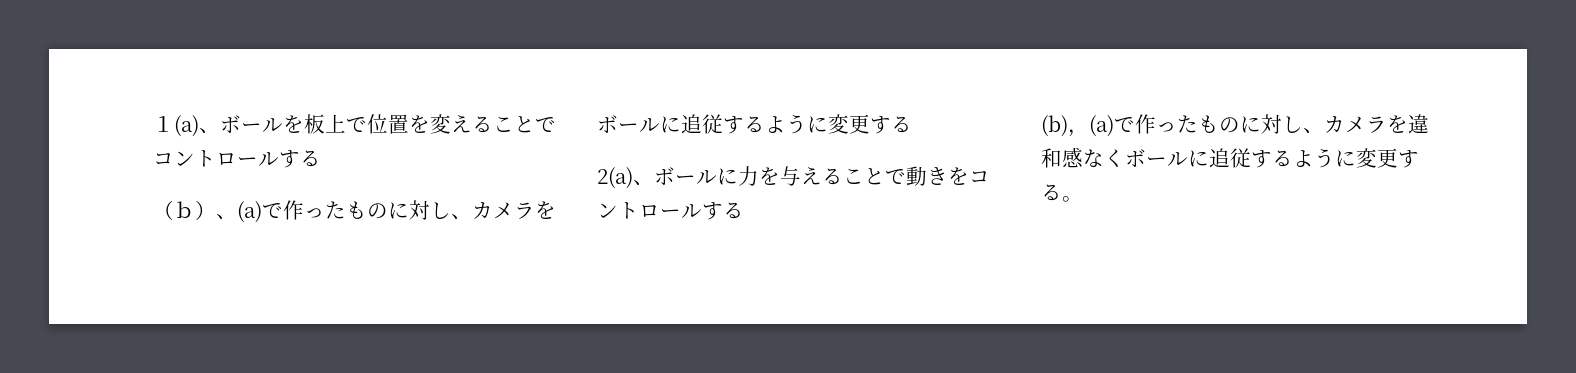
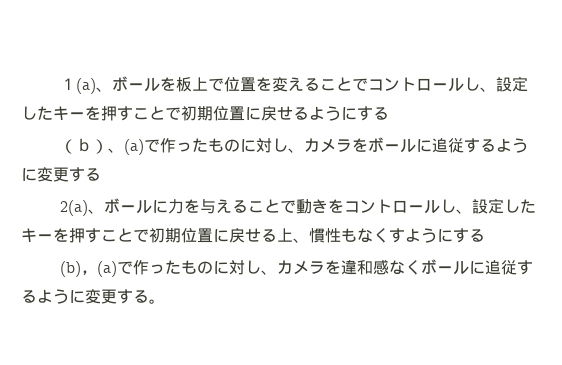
- １(a)、ボールを板上で位置を変えることでコントロールする
+ １(a)、ボールを板上で位置を変えることでコントロールし、設定したキーを押すことで初期位置に戻せるようにする
- 2(a)、ボールに力を与えることで動きをコントロールする
+ 2(a)、ボールに力を与えることで動きをコントロールし、設定したキーを押すことで初期位置に戻せる上、慣性もなくすようにする

